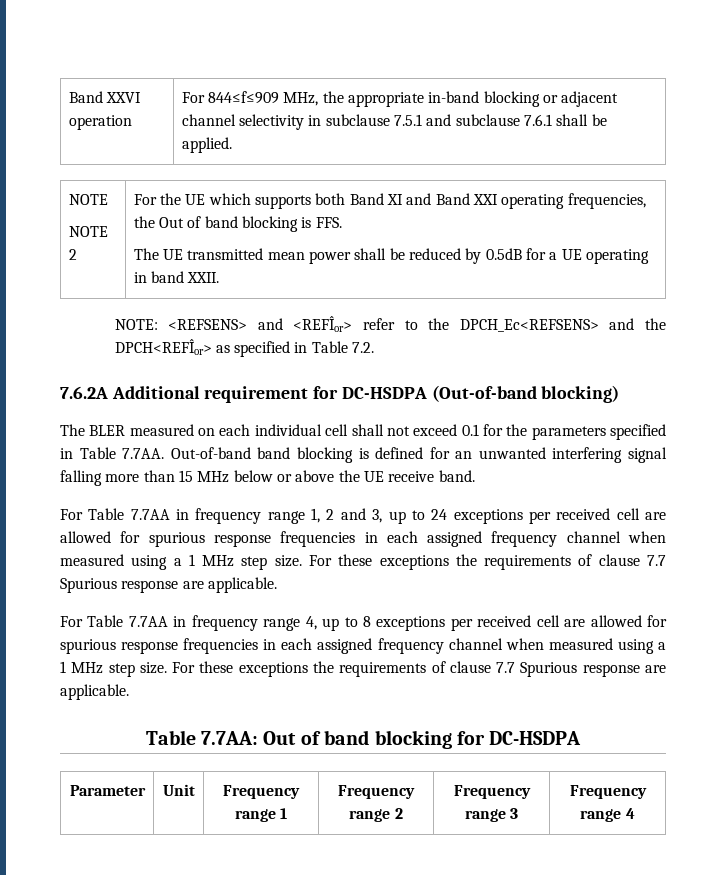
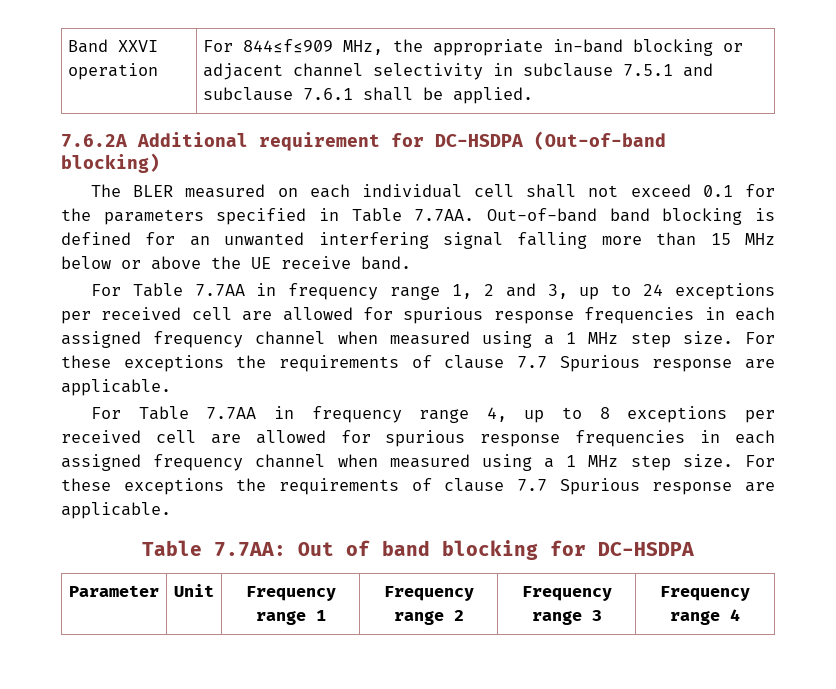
  Band XXVI operation | For 844≤f≤909 MHz, the appropriate in-band blocking or adjacent channel selectivity in subclause 7.5.1 and subclause 7.6.1 shall be applied.
- NOTE
- NOTE 2 | For the UE which supports both Band XI and Band XXI operating frequencies, the Out of band blocking is FFS.
- The UE transmitted mean power shall be reduced by 0.5dB for a UE operating in band XXII.
- NOTE: <REFSENS> and <REFÎor> refer to the DPCH_Ec<REFSENS> and the DPCH<REFÎor> as specified in Table 7.2.

